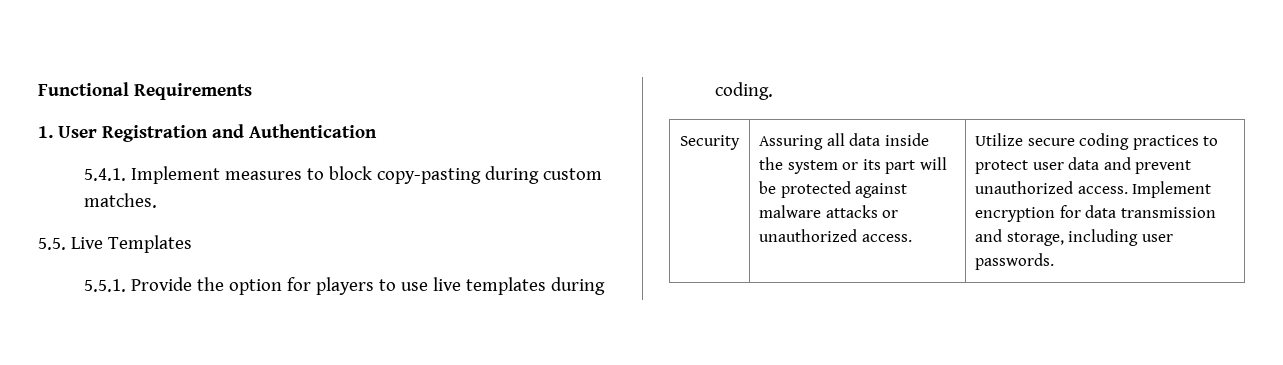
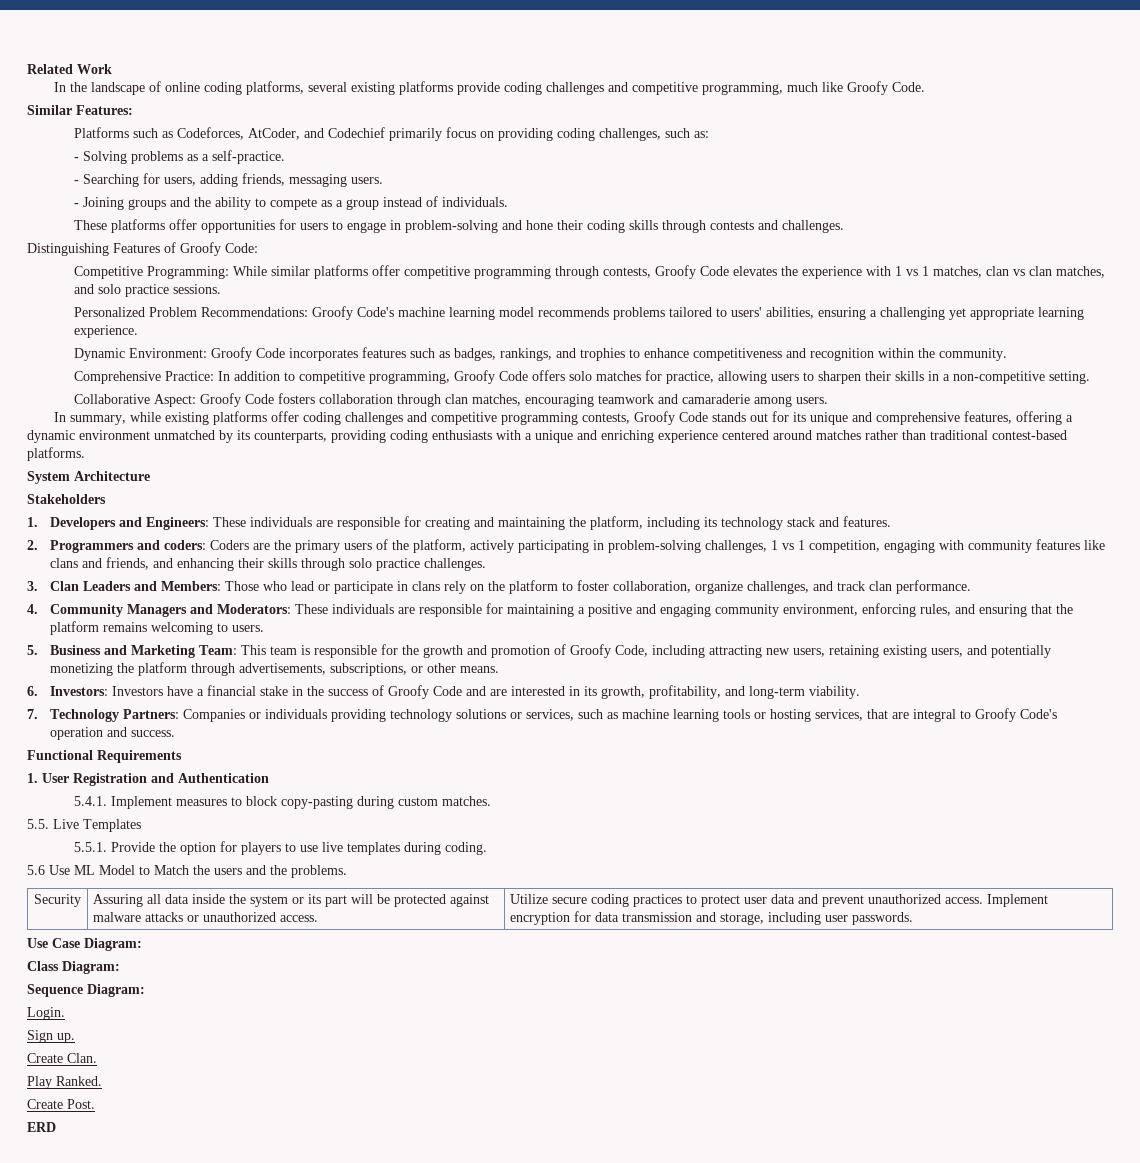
+ Related Work
+ In the landscape of online coding platforms, several existing platforms provide coding challenges and competitive programming, much like Groofy Code.
+ Similar Features:
+ Platforms such as Codeforces, AtCoder, and Codechief primarily focus on providing coding challenges, such as:
+ - Solving problems as a self-practice.
+ - Searching for users, adding friends, messaging users.
+ - Joining groups and the ability to compete as a group instead of individuals.
+ These platforms offer opportunities for users to engage in problem-solving and hone their coding skills through contests and challenges.
+ Distinguishing Features of Groofy Code:
+ Competitive Programming: While similar platforms offer competitive programming through contests, Groofy Code elevates the experience with 1 vs 1 matches, clan vs clan matches, and solo practice sessions.
+ Personalized Problem Recommendations: Groofy Code's machine learning model recommends problems tailored to users' abilities, ensuring a challenging yet appropriate learning experience.
+ Dynamic Environment: Groofy Code incorporates features such as badges, rankings, and trophies to enhance competitiveness and recognition within the community.
+ Comprehensive Practice: In addition to competitive programming, Groofy Code offers solo matches for practice, allowing users to sharpen their skills in a non-competitive setting.
+ Collaborative Aspect: Groofy Code fosters collaboration through clan matches, encouraging teamwork and camaraderie among users.
+ In summary, while existing platforms offer coding challenges and competitive programming contests, Groofy Code stands out for its unique and comprehensive features, offering a dynamic environment unmatched by its counterparts, providing coding enthusiasts with a unique and enriching experience centered around matches rather than traditional contest-based platforms.
+ System Architecture
+ Stakeholders
+ 1. Developers and Engineers: These individuals are responsible for creating and maintaining the platform, including its technology stack and features.
+ 2. Programmers and coders: Coders are the primary users of the platform, actively participating in problem-solving challenges, 1 vs 1 competition, engaging with community features like clans and friends, and enhancing their skills through solo practice challenges.
+ 3. Clan Leaders and Members: Those who lead or participate in clans rely on the platform to foster collaboration, organize challenges, and track clan performance.
+ 4. Community Managers and Moderators: These individuals are responsible for maintaining a positive and engaging community environment, enforcing rules, and ensuring that the platform remains welcoming to users.
+ 5. Business and Marketing Team: This team is responsible for the growth and promotion of Groofy Code, including attracting new users, retaining existing users, and potentially monetizing the platform through advertisements, subscriptions, or other means.
+ 6. Investors: Investors have a financial stake in the success of Groofy Code and are interested in its growth, profitability, and long-term viability.
+ 7. Technology Partners: Companies or individuals providing technology solutions or services, such as machine learning tools or hosting services, that are integral to Groofy Code's operation and success.
+ 5.6 Use ML Model to Match the users and the problems.
+ Use Case Diagram:
+ Class Diagram:
+ Sequence Diagram:
+ Login.
+ Sign up.
+ Create Clan.
+ Play Ranked.
+ Create Post.
+ ERD

